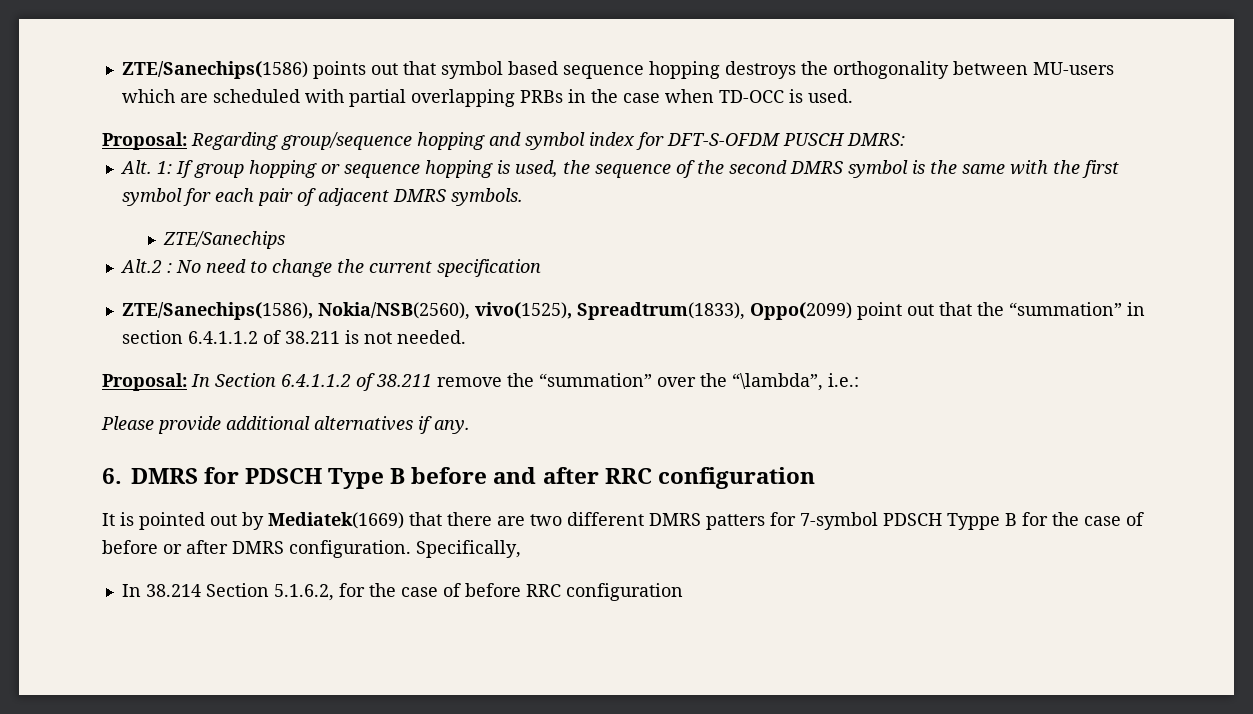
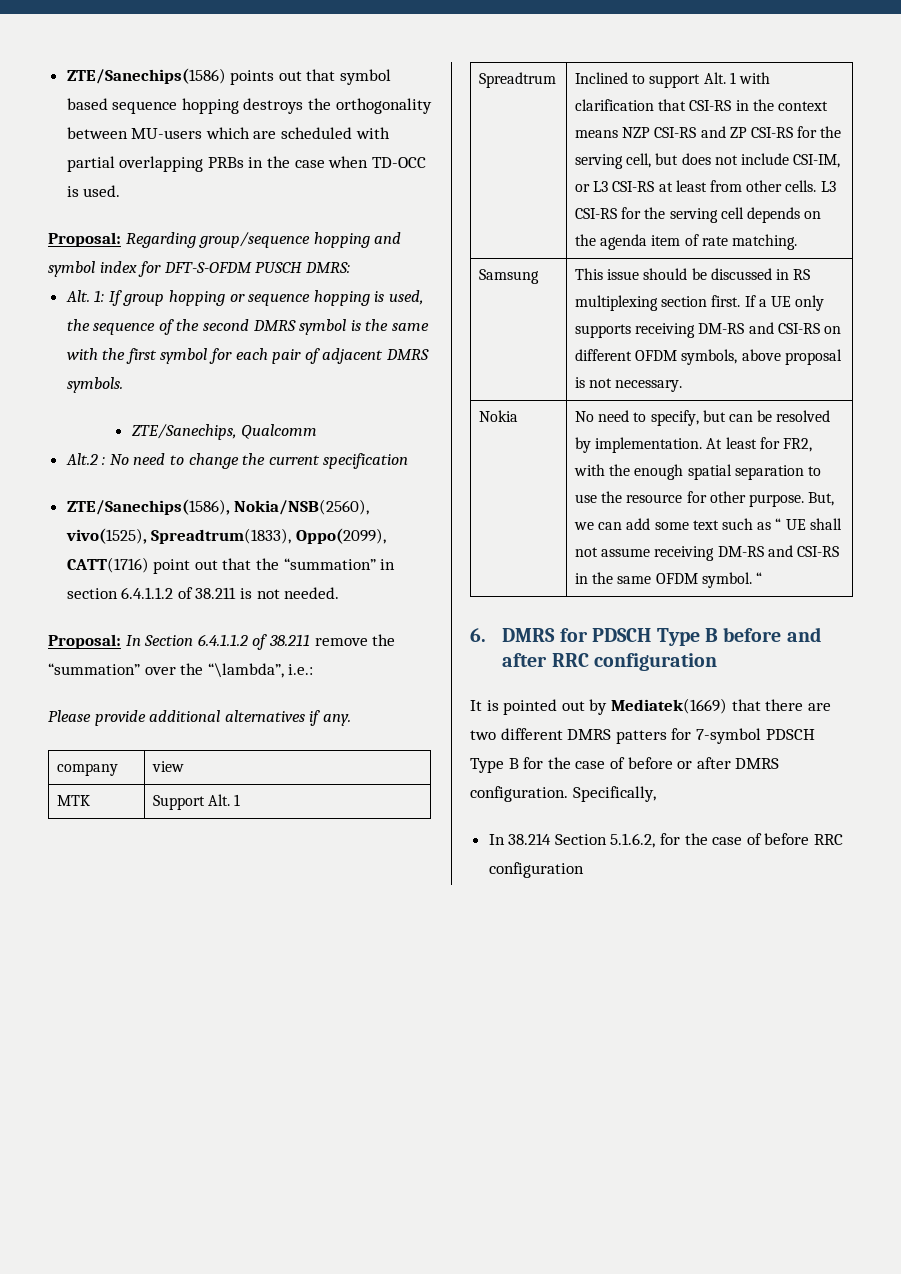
- ZTE/Sanechips
+ ZTE/Sanechips, Qualcomm
- ZTE/Sanechips(1586), Nokia/NSB(2560), vivo(1525), Spreadtrum(1833), Oppo(2099) point out that the “summation” in section 6.4.1.1.2 of 38.211 is not needed.
+ ZTE/Sanechips(1586), Nokia/NSB(2560), vivo(1525), Spreadtrum(1833), Oppo(2099), CATT(1716) point out that the “summation” in section 6.4.1.1.2 of 38.211 is not needed.
+ company | view
+ MTK | Support Alt. 1
+ Spreadtrum | Inclined to support Alt. 1 with clarification that CSI-RS in the context means NZP CSI-RS and ZP CSI-RS for the serving cell, but does not include CSI-IM, or L3 CSI-RS at least from other cells. L3 CSI-RS for the serving cell depends on the agenda item of rate matching.
+ Samsung | This issue should be discussed in RS multiplexing section first. If a UE only supports receiving DM-RS and CSI-RS on different OFDM symbols, above proposal is not necessary.
+ Nokia | No need to specify, but can be resolved by implementation. At least for FR2, with the enough spatial separation to use the resource for other purpose. But, we can add some text such as “ UE shall not assume receiving DM-RS and CSI-RS in the same OFDM symbol. “
- It is pointed out by Mediatek(1669) that there are two different DMRS patters for 7-symbol PDSCH Typpe B for the case of before or after DMRS configuration.
+ It is pointed out by Mediatek(1669) that there are two different DMRS patters for 7-symbol PDSCH Type B for the case of before or after DMRS configuration.

